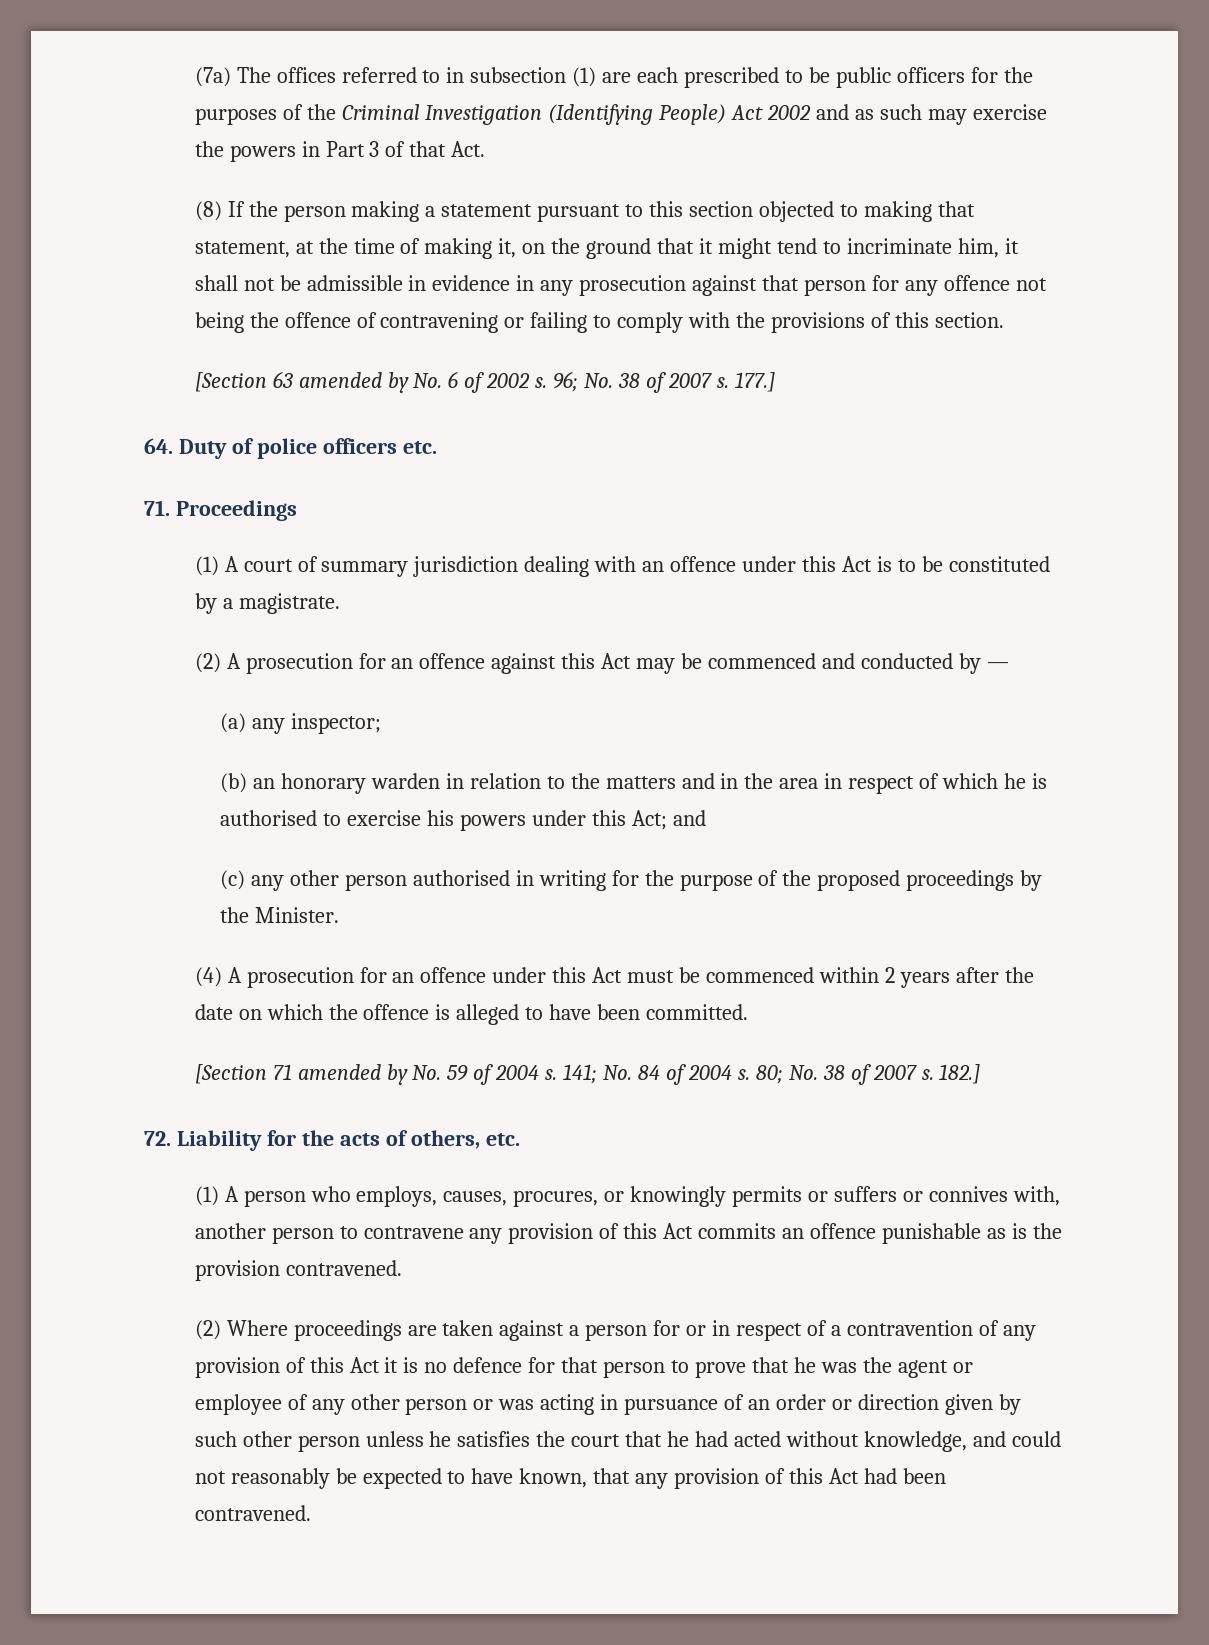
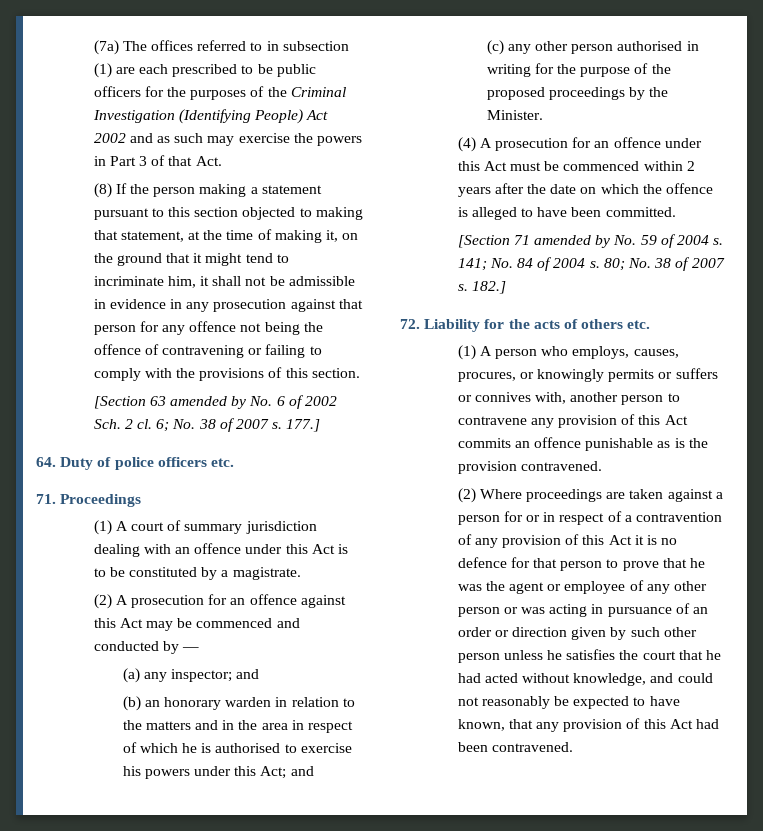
- [Section 63 amended by No. 6 of 2002 s. 96; No. 38 of 2007 s.
+ [Section 63 amended by No. 6 of 2002 Sch. 2 cl. 6; No. 38 of 2007 s.
- (a) any inspector;
+ (a) any inspector; and
- 72. Liability for the acts of others, etc.
+ 72. Liability for the acts of others etc.

